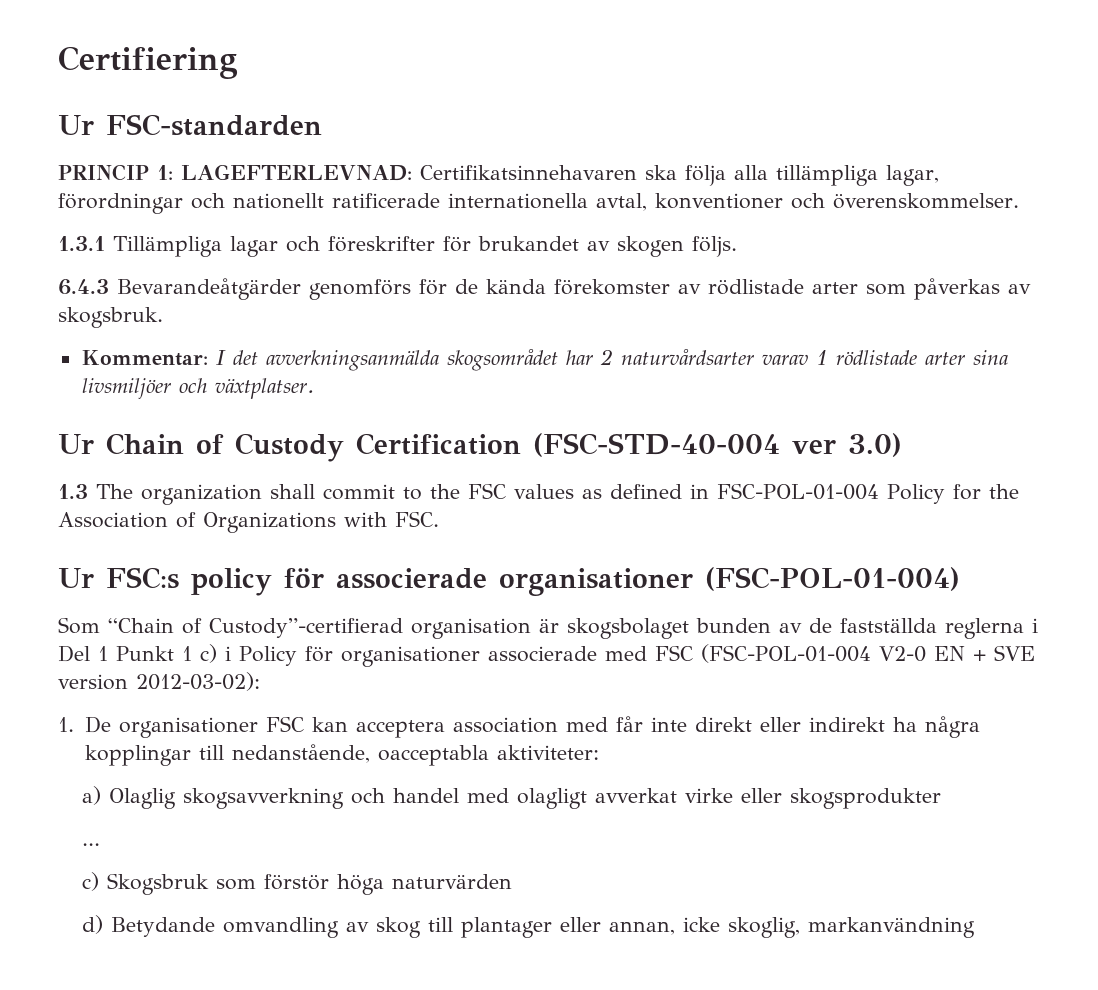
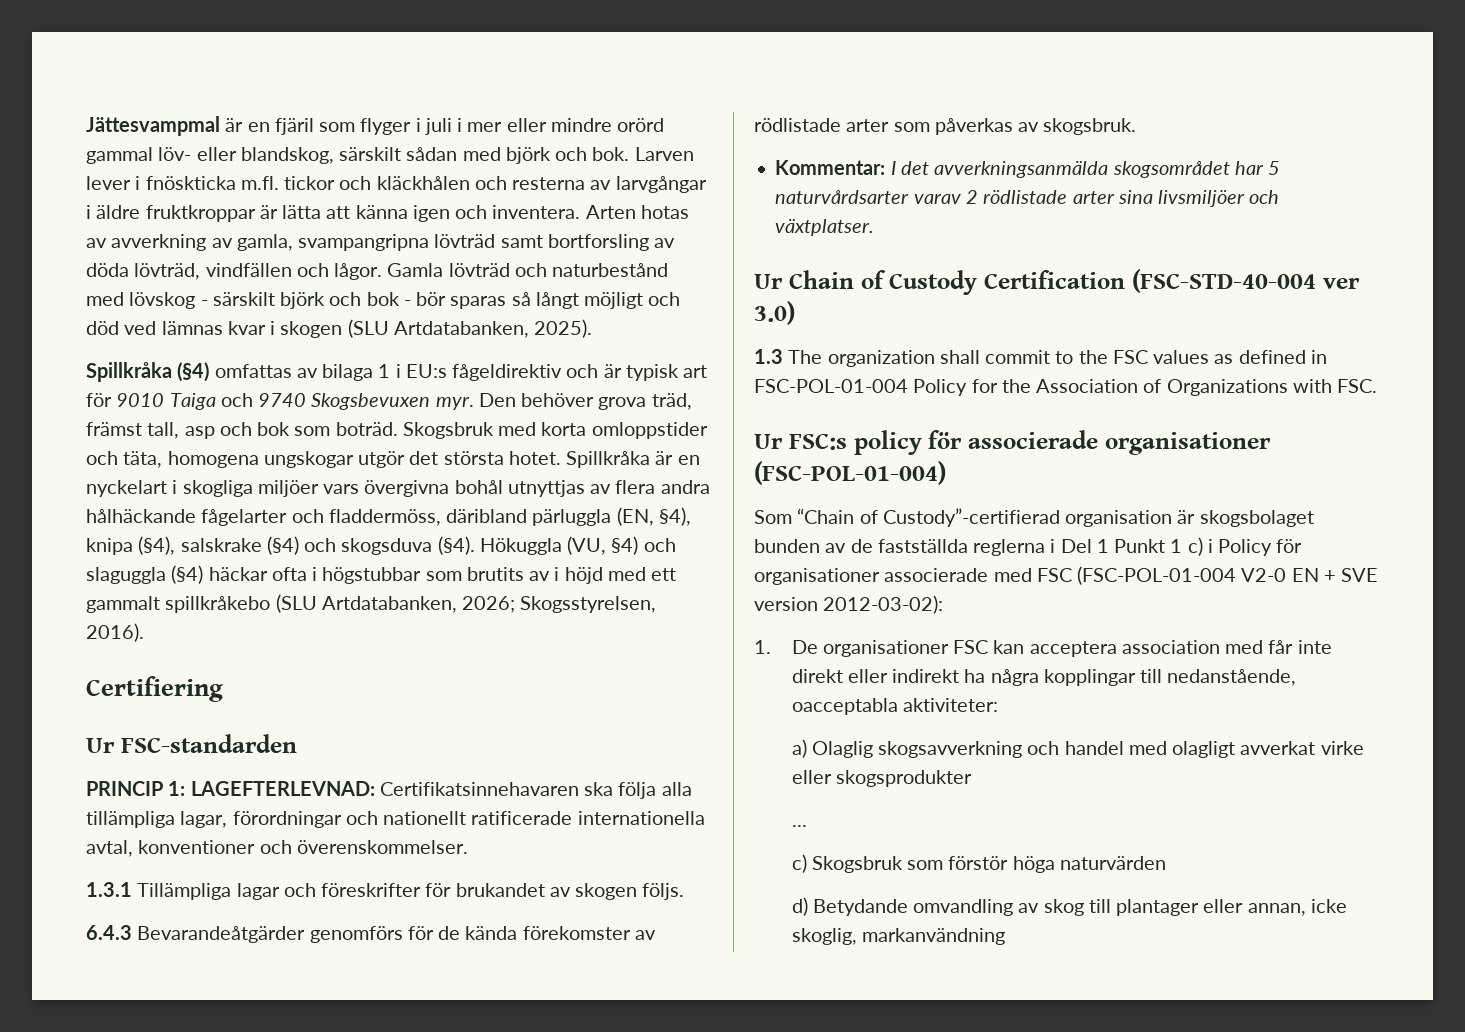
+ Jättesvampmal är en fjäril som flyger i juli i mer eller mindre orörd gammal löv- eller blandskog, särskilt sådan med björk och bok. Larven lever i fnöskticka m.fl. tickor och kläckhålen och resterna av larvgångar i äldre fruktkroppar är lätta att känna igen och inventera. Arten hotas av avverkning av gamla, svampangripna lövträd samt bortforsling av döda lövträd, vindfällen och lågor. Gamla lövträd och naturbestånd med lövskog - särskilt björk och bok - bör sparas så långt möjligt och död ved lämnas kvar i skogen (SLU Artdatabanken, 2025).
+ Spillkråka (§4) omfattas av bilaga 1 i EU:s fågeldirektiv och är typisk art för 9010 Taiga och 9740 Skogsbevuxen myr. Den behöver grova träd, främst tall, asp och bok som boträd. Skogsbruk med korta omloppstider och täta, homogena ungskogar utgör det största hotet. Spillkråka är en nyckelart i skogliga miljöer vars övergivna bohål utnyttjas av flera andra hålhäckande fågelarter och fladdermöss, däribland pärluggla (EN, §4), knipa (§4), salskrake (§4) och skogsduva (§4). Hökuggla (VU, §4) och slaguggla (§4) häckar ofta i högstubbar som brutits av i höjd med ett gammalt spillkråkebo (SLU Artdatabanken, 2026; Skogsstyrelsen, 2016).
- Kommentar: I det avverkningsanmälda skogsområdet har 2 naturvårdsarter varav 1 rödlistade arter sina livsmiljöer och växtplatser.
+ Kommentar: I det avverkningsanmälda skogsområdet har 5 naturvårdsarter varav 2 rödlistade arter sina livsmiljöer och växtplatser.

